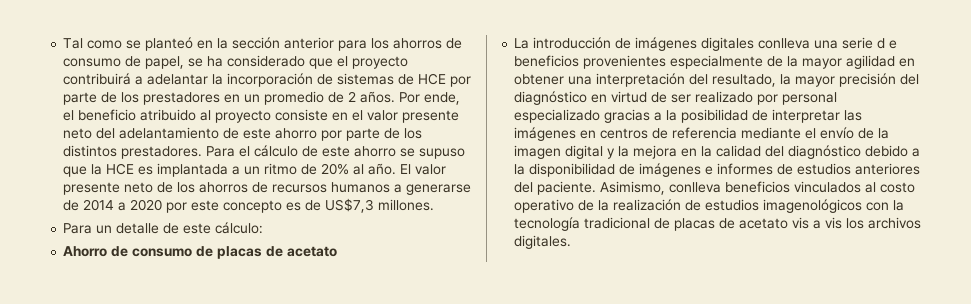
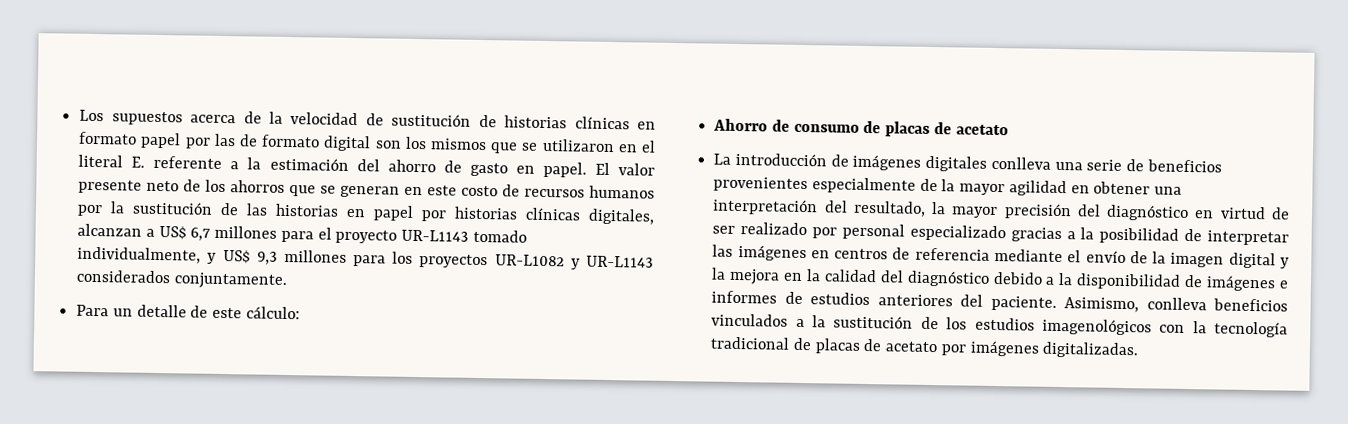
- Tal como se planteó en la sección anterior para los ahorros de consumo de papel, se ha considerado que el proyecto contribuirá a adelantar la incorporación de sistemas de HCE por parte de los prestadores en un promedio de 2 años. Por ende, el beneficio atribuido al proyecto consiste en el valor presente neto del adelantamiento de este ahorro por parte de los distintos prestadores. Para el cálculo de este ahorro se supuso que la HCE es implantada a un ritmo de 20% al año.
+ Los supuestos acerca de la velocidad de sustitución de historias clínicas en formato papel por las de formato digital son los mismos que se utilizaron en el literal E. referente a la estimación del ahorro de gasto en papel.
- El valor presente neto de los ahorros de recursos humanos a generarse de 2014 a 2020 por este concepto es de US$7,3 millones.
+ El valor presente neto de los ahorros que se generan en este costo de recursos humanos por la sustitución de las historias en papel por historias clínicas digitales, alcanzan a US$ 6,7 millones para el proyecto UR-L1143 tomado individualmente, y US$ 9,3 millones para los proyectos UR-L1082 y UR-L1143 considerados conjuntamente.
- La introducción de imágenes digitales conlleva una serie d e beneficios provenientes especialmente de la mayor agilidad en obtener una interpretación del resultado, la mayor precisión del diagnóstico en virtud de ser realizado por personal especializado gracias a la posibilidad de interpretar las imágenes en centros de referencia mediante el envío de la imagen digital y la mejora en la calidad del diagnóstico debido a la disponibilidad de imágenes e informes de estudios anteriores del paciente.
+ La introducción de imágenes digitales conlleva una serie de beneficios provenientes especialmente de la mayor agilidad en obtener una interpretación del resultado, la mayor precisión del diagnóstico en virtud de ser realizado por personal especializado gracias a la posibilidad de interpretar las imágenes en centros de referencia mediante el envío de la imagen digital y la mejora en la calidad del diagnóstico debido a la disponibilidad de imágenes e informes de estudios anteriores del paciente.
- Asimismo, conlleva beneficios vinculados al costo operativo de la realización de estudios imagenológicos con la tecnología tradicional de placas de acetato vis a vis los archivos digitales.
+ Asimismo, conlleva beneficios vinculados a la sustitución de los estudios imagenológicos con la tecnología tradicional de placas de acetato por imágenes digitalizadas.

